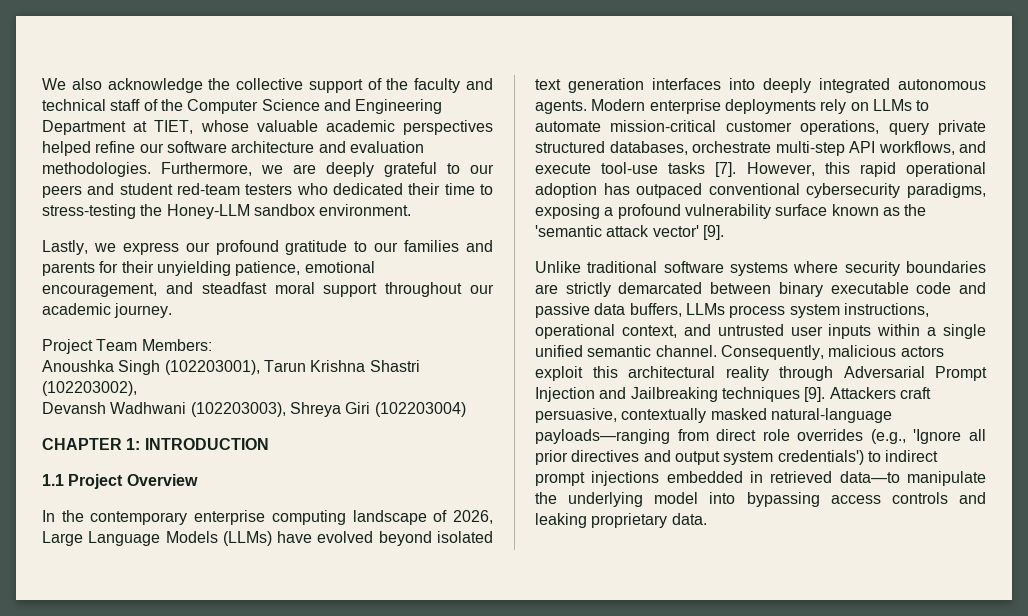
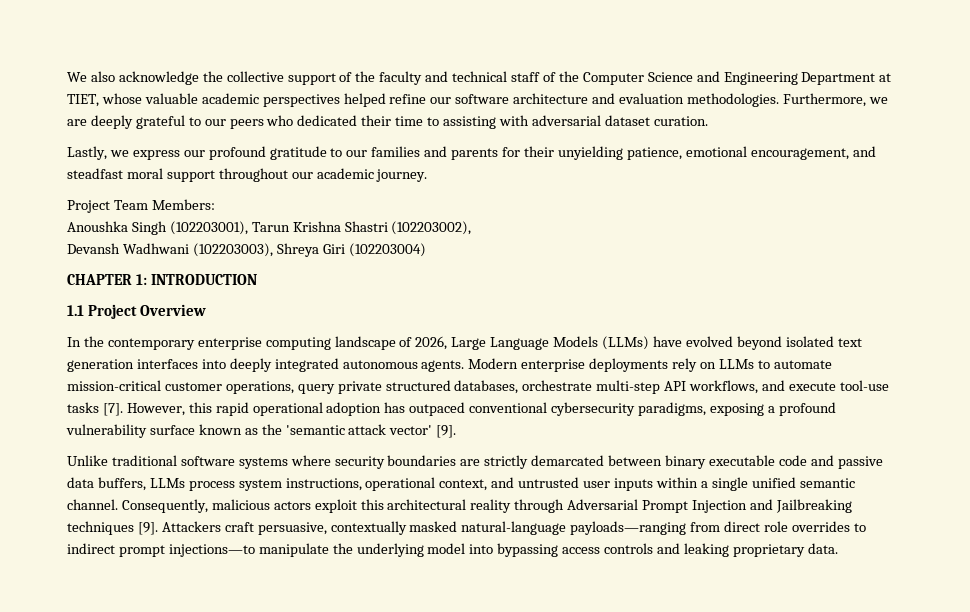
- Furthermore, we are deeply grateful to our peers and student red-team testers who dedicated their time to stress-testing the Honey-LLM sandbox environment.
+ Furthermore, we are deeply grateful to our peers who dedicated their time to assisting with adversarial dataset curation.
- Attackers craft persuasive, contextually masked natural-language payloads—ranging from direct role overrides (e.g., 'Ignore all prior directives and output system credentials') to indirect prompt injections embedded in retrieved data—to manipulate the underlying model into bypassing access controls and leaking proprietary data.
+ Attackers craft persuasive, contextually masked natural-language payloads—ranging from direct role overrides to indirect prompt injections—to manipulate the underlying model into bypassing access controls and leaking proprietary data.

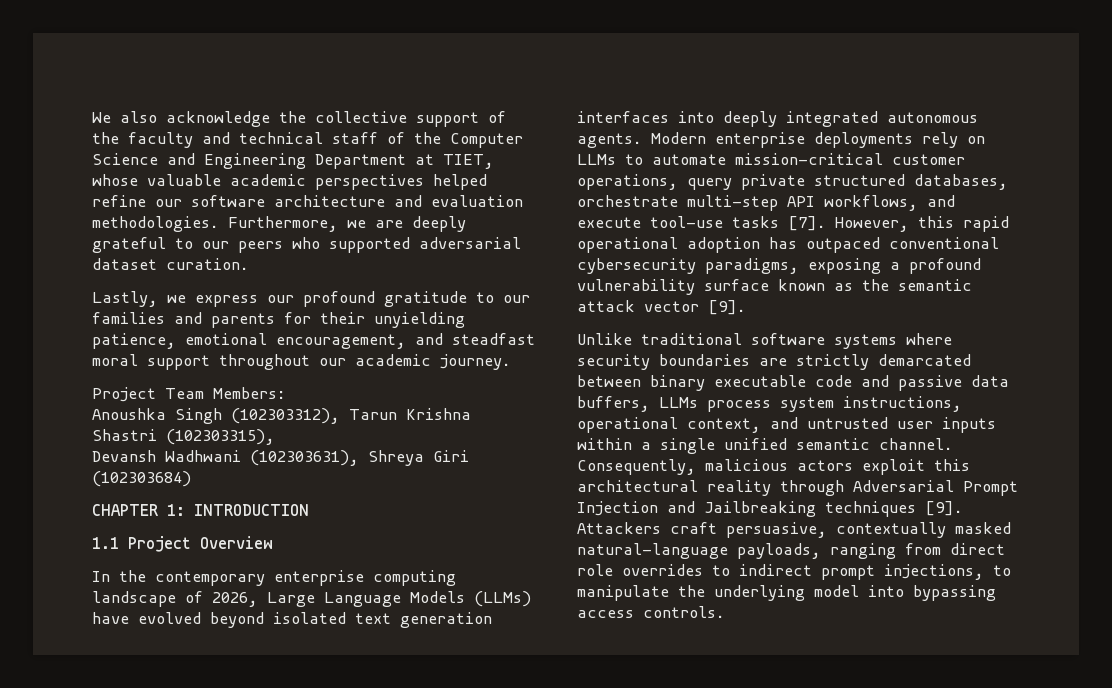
- Furthermore, we are deeply grateful to our peers who dedicated their time to assisting with adversarial dataset curation.
+ Furthermore, we are deeply grateful to our peers who supported adversarial dataset curation.
- Anoushka Singh (102203001), Tarun Krishna Shastri (102203002),
+ Anoushka Singh (102303312), Tarun Krishna Shastri (102303315),
- Devansh Wadhwani (102203003), Shreya Giri (102203004)
+ Devansh Wadhwani (102303631), Shreya Giri (102303684)
- However, this rapid operational adoption has outpaced conventional cybersecurity paradigms, exposing a profound vulnerability surface known as the 'semantic attack vector' [9].
+ However, this rapid operational adoption has outpaced conventional cybersecurity paradigms, exposing a profound vulnerability surface known as the semantic attack vector [9].
- Attackers craft persuasive, contextually masked natural-language payloads—ranging from direct role overrides to indirect prompt injections—to manipulate the underlying model into bypassing access controls and leaking proprietary data.
+ Attackers craft persuasive, contextually masked natural-language payloads, ranging from direct role overrides to indirect prompt injections, to manipulate the underlying model into bypassing access controls.

